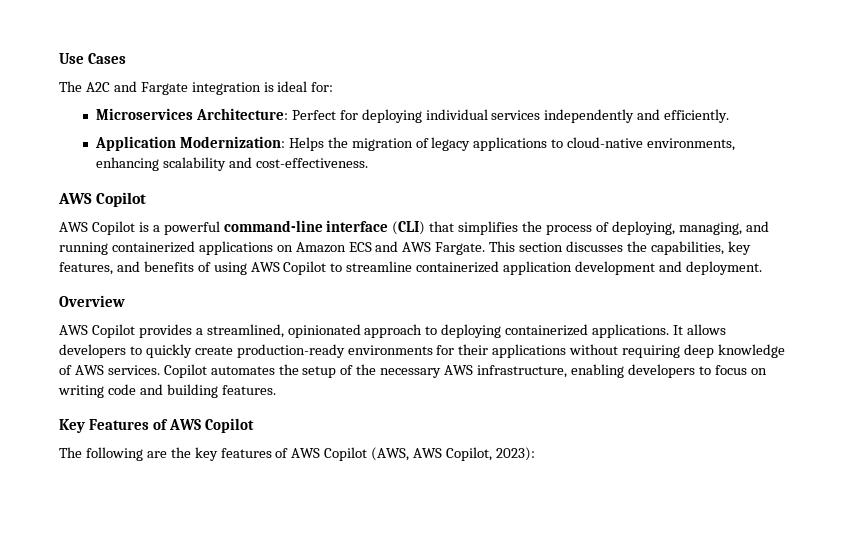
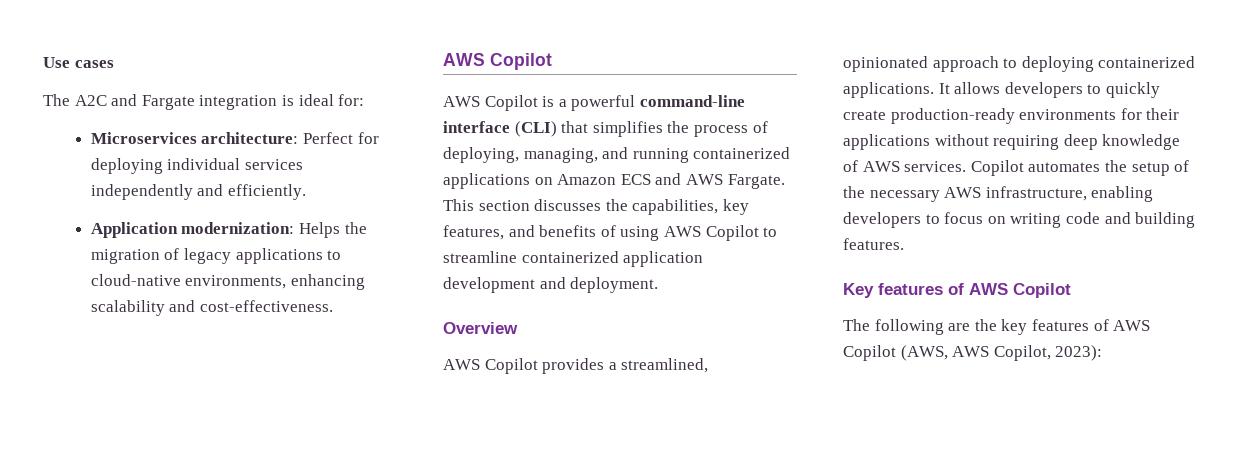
- Use Cases
+ Use cases
- Microservices Architecture: Perfect for deploying individual services independently and efficiently.
+ Microservices architecture: Perfect for deploying individual services independently and efficiently.
- Application Modernization: Helps the migration of legacy applications to cloud-native environments, enhancing scalability and cost-effectiveness.
+ Application modernization: Helps the migration of legacy applications to cloud-native environments, enhancing scalability and cost-effectiveness.
- Key Features of AWS Copilot
+ Key features of AWS Copilot

